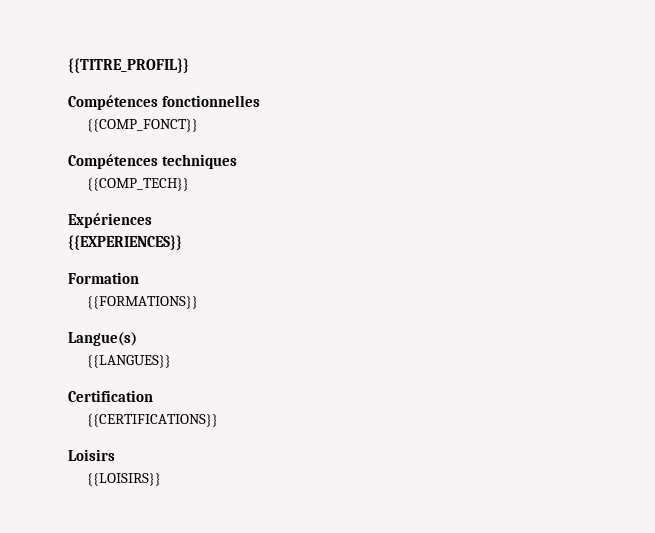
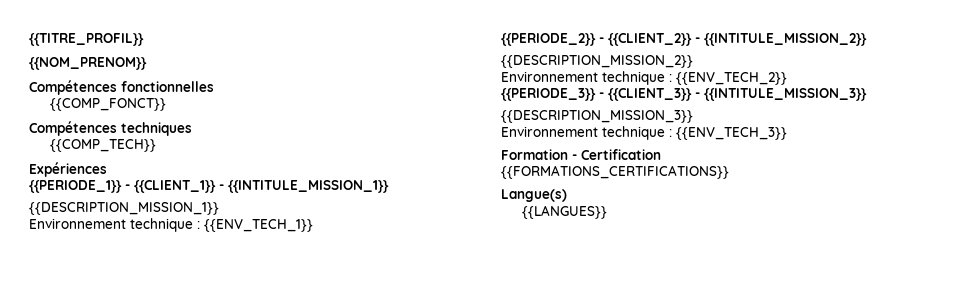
+ {{NOM_PRENOM}}
- {{EXPERIENCES}}
- Formation
- {{FORMATIONS}}
+ {{PERIODE_1}} - {{CLIENT_1}} - {{INTITULE_MISSION_1}}
+ {{DESCRIPTION_MISSION_1}}
+ Environnement technique : {{ENV_TECH_1}}
+ {{PERIODE_2}} - {{CLIENT_2}} - {{INTITULE_MISSION_2}}
+ {{DESCRIPTION_MISSION_2}}
+ Environnement technique : {{ENV_TECH_2}}
+ {{PERIODE_3}} - {{CLIENT_3}} - {{INTITULE_MISSION_3}}
+ {{DESCRIPTION_MISSION_3}}
+ Environnement technique : {{ENV_TECH_3}}
+ Formation - Certification
+ {{FORMATIONS_CERTIFICATIONS}}
  Langue(s)
  {{LANGUES}}
- Certification
- {{CERTIFICATIONS}}
- Loisirs
- {{LOISIRS}}

